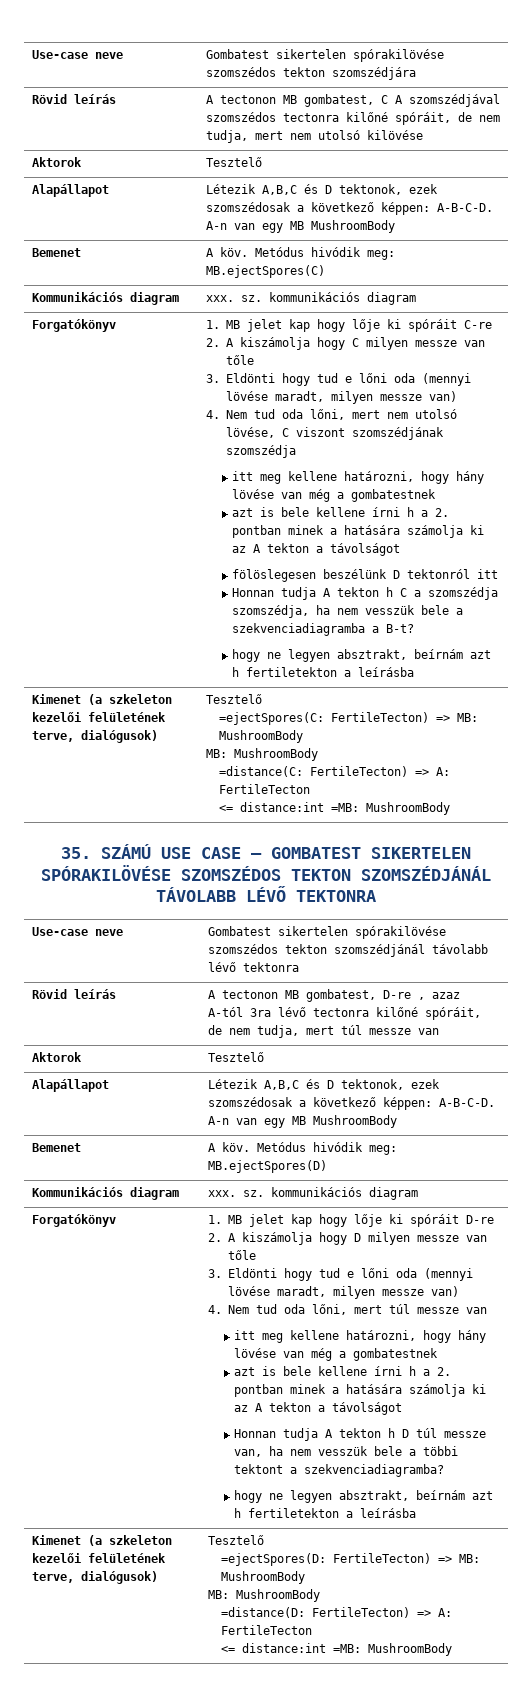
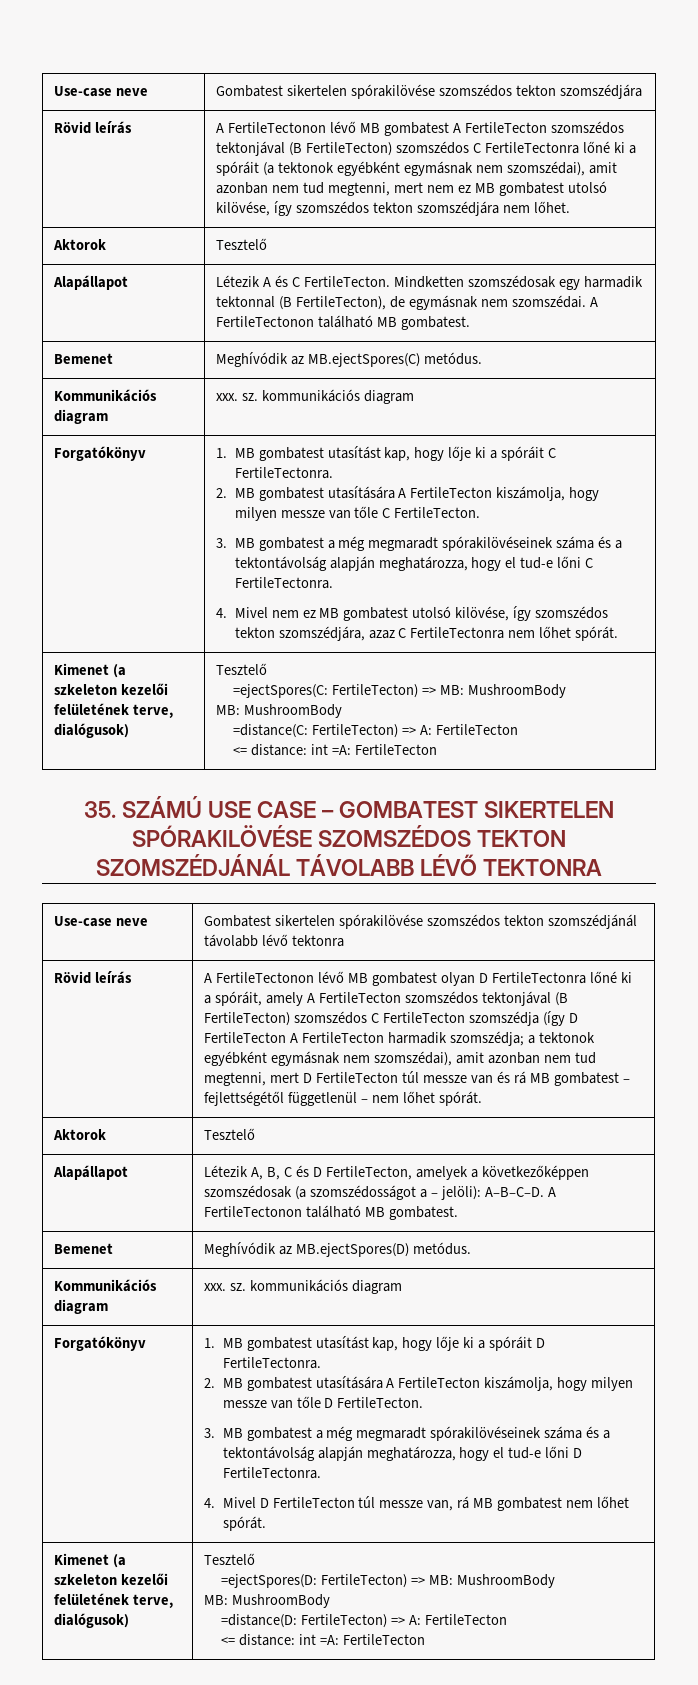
- A tectonon MB gombatest, C A szomszédjával szomszédos tectonra kilőné spóráit, de nem tudja, mert nem utolsó kilövése
+ A FertileTectonon lévő MB gombatest A FertileTecton szomszédos tektonjával (B FertileTecton) szomszédos C FertileTectonra lőné ki a spóráit (a tektonok egyébként egymásnak nem szomszédai), amit azonban nem tud megtenni, mert nem ez MB gombatest utolsó kilövése, így szomszédos tekton szomszédjára nem lőhet.
  Aktorok | Tesztelő
- Alapállapot | Létezik A,B,C és D tektonok, ezek szomszédosak a következő képpen: A-B-C-D. A-n van egy MB MushroomBody
- Bemenet | A köv. Metódus hivódik meg: MB.ejectSpores(C)
+ Alapállapot | Létezik A és C FertileTecton. Mindketten szomszédosak egy harmadik tektonnal (B FertileTecton), de egymásnak nem szomszédai. A FertileTectonon található MB gombatest.
+ Bemenet | Meghívódik az MB.ejectSpores(C) metódus.
  Kommunikációs diagram | xxx. sz. kommunikációs diagram
- Forgatókönyv | 1. MB jelet kap hogy lője ki spóráit C-re
- 2. A kiszámolja hogy C milyen messze van tőle
- 3. Eldönti hogy tud e lőni oda (mennyi lövése maradt, milyen messze van)
- 4. Nem tud oda lőni, mert nem utolsó lövése, C viszont szomszédjának szomszédja
- itt meg kellene határozni, hogy hány lövése van még a gombatestnek
- azt is bele kellene írni h a 2. pontban minek a hatására számolja ki az A tekton a távolságot
- fölöslegesen beszélünk D tektonról itt
- Honnan tudja A tekton h C a szomszédja szomszédja, ha nem vesszük bele a szekvenciadiagramba a B-t?
- hogy ne legyen absztrakt, beírnám azt h fertiletekton a leírásba
+ Forgatókönyv | 1. MB gombatest utasítást kap, hogy lője ki a spóráit C FertileTectonra.
+ 2. MB gombatest utasítására A FertileTecton kiszámolja, hogy milyen messze van tőle C FertileTecton.
+ 3. MB gombatest a még megmaradt spórakilövéseinek száma és a tektontávolság alapján meghatározza, hogy el tud-e lőni C FertileTectonra.
+ 4. Mivel nem ez MB gombatest utolsó kilövése, így szomszédos tekton szomszédjára, azaz C FertileTectonra nem lőhet spórát.
  Kimenet (a szkeleton kezelői felületének terve, dialógusok) | Tesztelő
  =ejectSpores(C: FertileTecton) => MB: MushroomBody
  MB: MushroomBody
  =distance(C: FertileTecton) => A: FertileTecton
- <= distance:int =MB: MushroomBody
+ <= distance: int =A: FertileTecton
- A tectonon MB gombatest, D-re , azaz A-tól 3ra lévő tectonra kilőné spóráit, de nem tudja, mert túl messze van
+ A FertileTectonon lévő MB gombatest olyan D FertileTectonra lőné ki a spóráit, amely A FertileTecton szomszédos tektonjával (B FertileTecton) szomszédos C FertileTecton szomszédja (így D FertileTecton A FertileTecton harmadik szomszédja; a tektonok egyébként egymásnak nem szomszédai), amit azonban nem tud megtenni, mert D FertileTecton túl messze van és rá MB gombatest – fejlettségétől függetlenül – nem lőhet spórát.
  Aktorok | Tesztelő
- Alapállapot | Létezik A,B,C és D tektonok, ezek szomszédosak a következő képpen: A-B-C-D. A-n van egy MB MushroomBody
- Bemenet | A köv. Metódus hivódik meg: MB.ejectSpores(D)
+ Alapállapot | Létezik A, B, C és D FertileTecton, amelyek a következőképpen szomszédosak (a szomszédosságot a – jelöli): A–B–C–D. A FertileTectonon található MB gombatest.
+ Bemenet | Meghívódik az MB.ejectSpores(D) metódus.
  Kommunikációs diagram | xxx. sz. kommunikációs diagram
- Forgatókönyv | 1. MB jelet kap hogy lője ki spóráit D-re
- 2. A kiszámolja hogy D milyen messze van tőle
- 3. Eldönti hogy tud e lőni oda (mennyi lövése maradt, milyen messze van)
- 4. Nem tud oda lőni, mert túl messze van
- itt meg kellene határozni, hogy hány lövése van még a gombatestnek
- azt is bele kellene írni h a 2. pontban minek a hatására számolja ki az A tekton a távolságot
- Honnan tudja A tekton h D túl messze van, ha nem vesszük bele a többi tektont a szekvenciadiagramba?
- hogy ne legyen absztrakt, beírnám azt h fertiletekton a leírásba
+ Forgatókönyv | 1. MB gombatest utasítást kap, hogy lője ki a spóráit D FertileTectonra.
+ 2. MB gombatest utasítására A FertileTecton kiszámolja, hogy milyen messze van tőle D FertileTecton.
+ 3. MB gombatest a még megmaradt spórakilövéseinek száma és a tektontávolság alapján meghatározza, hogy el tud-e lőni D FertileTectonra.
+ 4. Mivel D FertileTecton túl messze van, rá MB gombatest nem lőhet spórát.
  Kimenet (a szkeleton kezelői felületének terve, dialógusok) | Tesztelő
  =ejectSpores(D: FertileTecton) => MB: MushroomBody
  MB: MushroomBody
  =distance(D: FertileTecton) => A: FertileTecton
- <= distance:int =MB: MushroomBody
+ <= distance: int =A: FertileTecton

